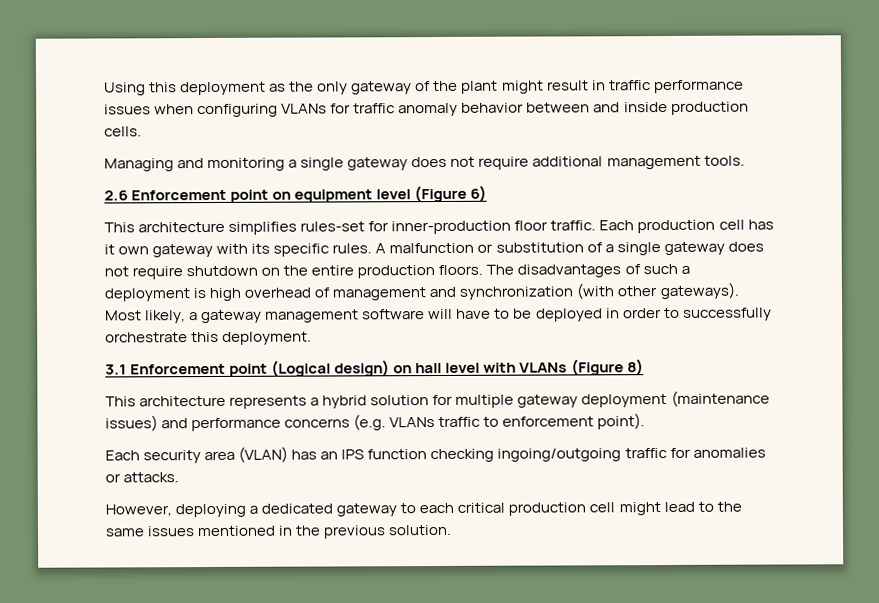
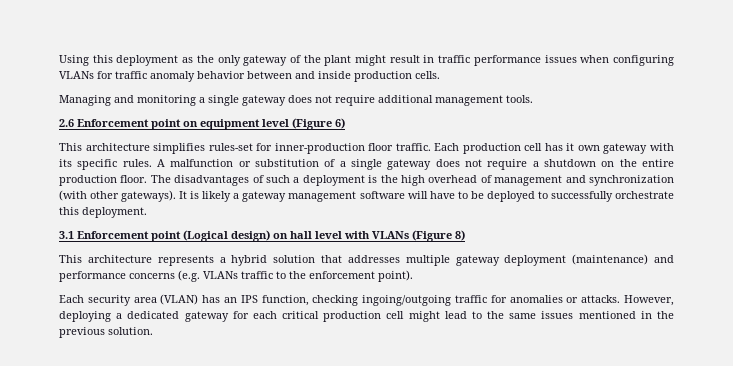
- A malfunction or substitution of a single gateway does not require shutdown on the entire production floors.
+ A malfunction or substitution of a single gateway does not require a shutdown on the entire production floor.
- The disadvantages of such a deployment is high overhead of management and synchronization (with other gateways).
+ The disadvantages of such a deployment is the high overhead of management and synchronization (with other gateways).
- Most likely, a gateway management software will have to be deployed in order to successfully orchestrate this deployment.
+ It is likely a gateway management software will have to be deployed to successfully orchestrate this deployment.
- This architecture represents a hybrid solution for multiple gateway deployment (maintenance issues) and performance concerns (e.g. VLANs traffic to enforcement point).
+ This architecture represents a hybrid solution that addresses multiple gateway deployment (maintenance) and performance concerns (e.g. VLANs traffic to the enforcement point).
- Each security area (VLAN) has an IPS function checking ingoing/outgoing traffic for anomalies or attacks.
- However, deploying a dedicated gateway to each critical production cell might lead to the same issues mentioned in the previous solution.
+ Each security area (VLAN) has an IPS function, checking ingoing/outgoing traffic for anomalies or attacks. However, deploying a dedicated gateway for each critical production cell might lead to the same issues mentioned in the previous solution.

